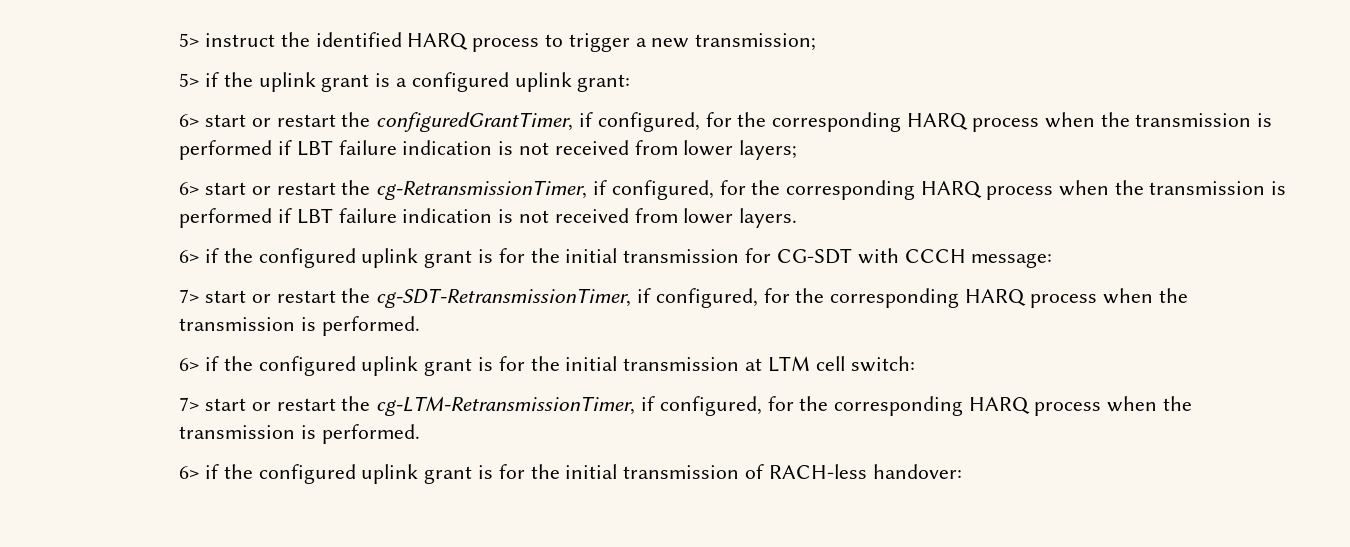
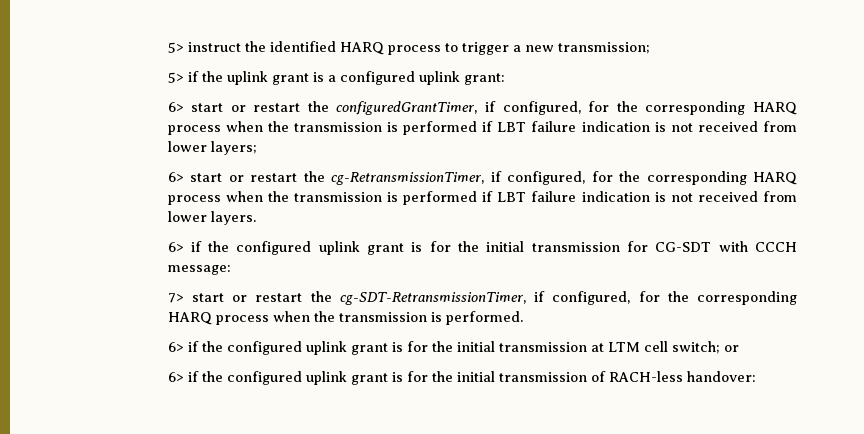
- 6> if the configured uplink grant is for the initial transmission at LTM cell switch:
- 7> start or restart the cg-LTM-RetransmissionTimer, if configured, for the corresponding HARQ process when the transmission is performed.
+ 6> if the configured uplink grant is for the initial transmission at LTM cell switch; or

